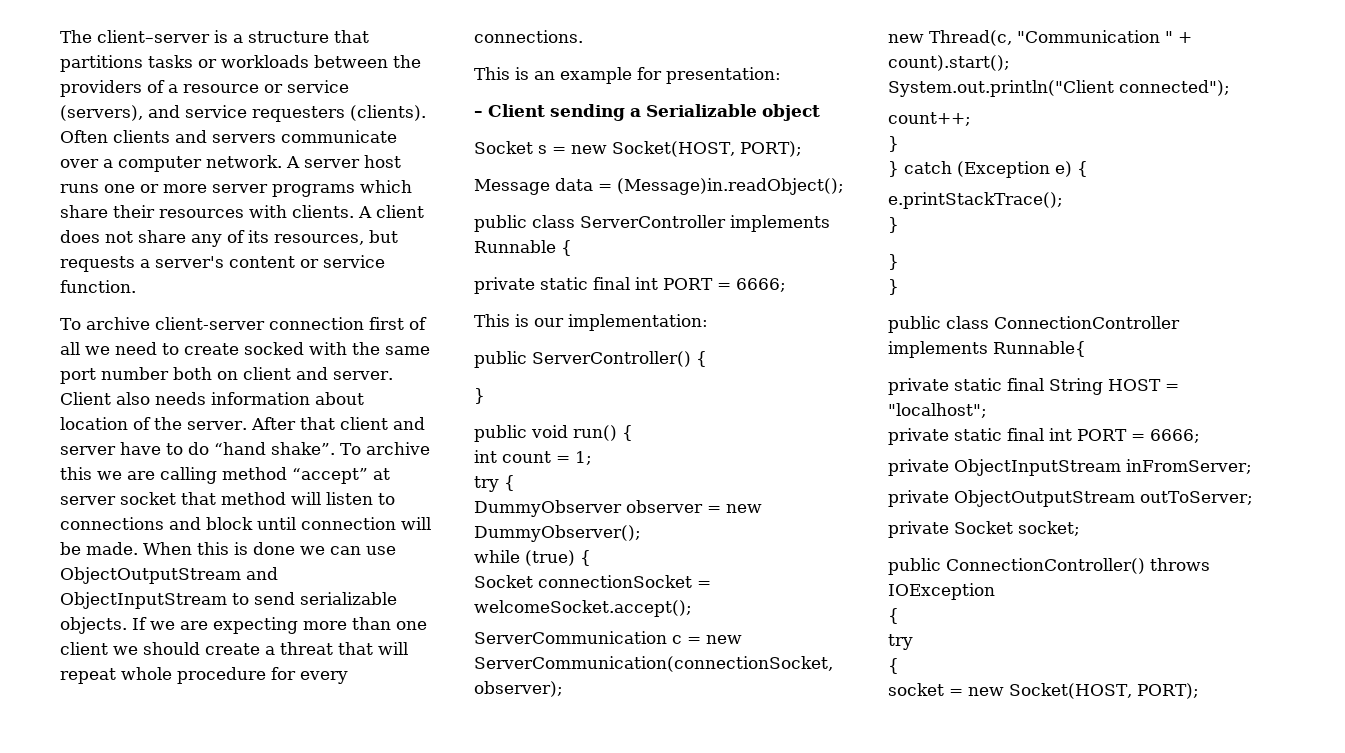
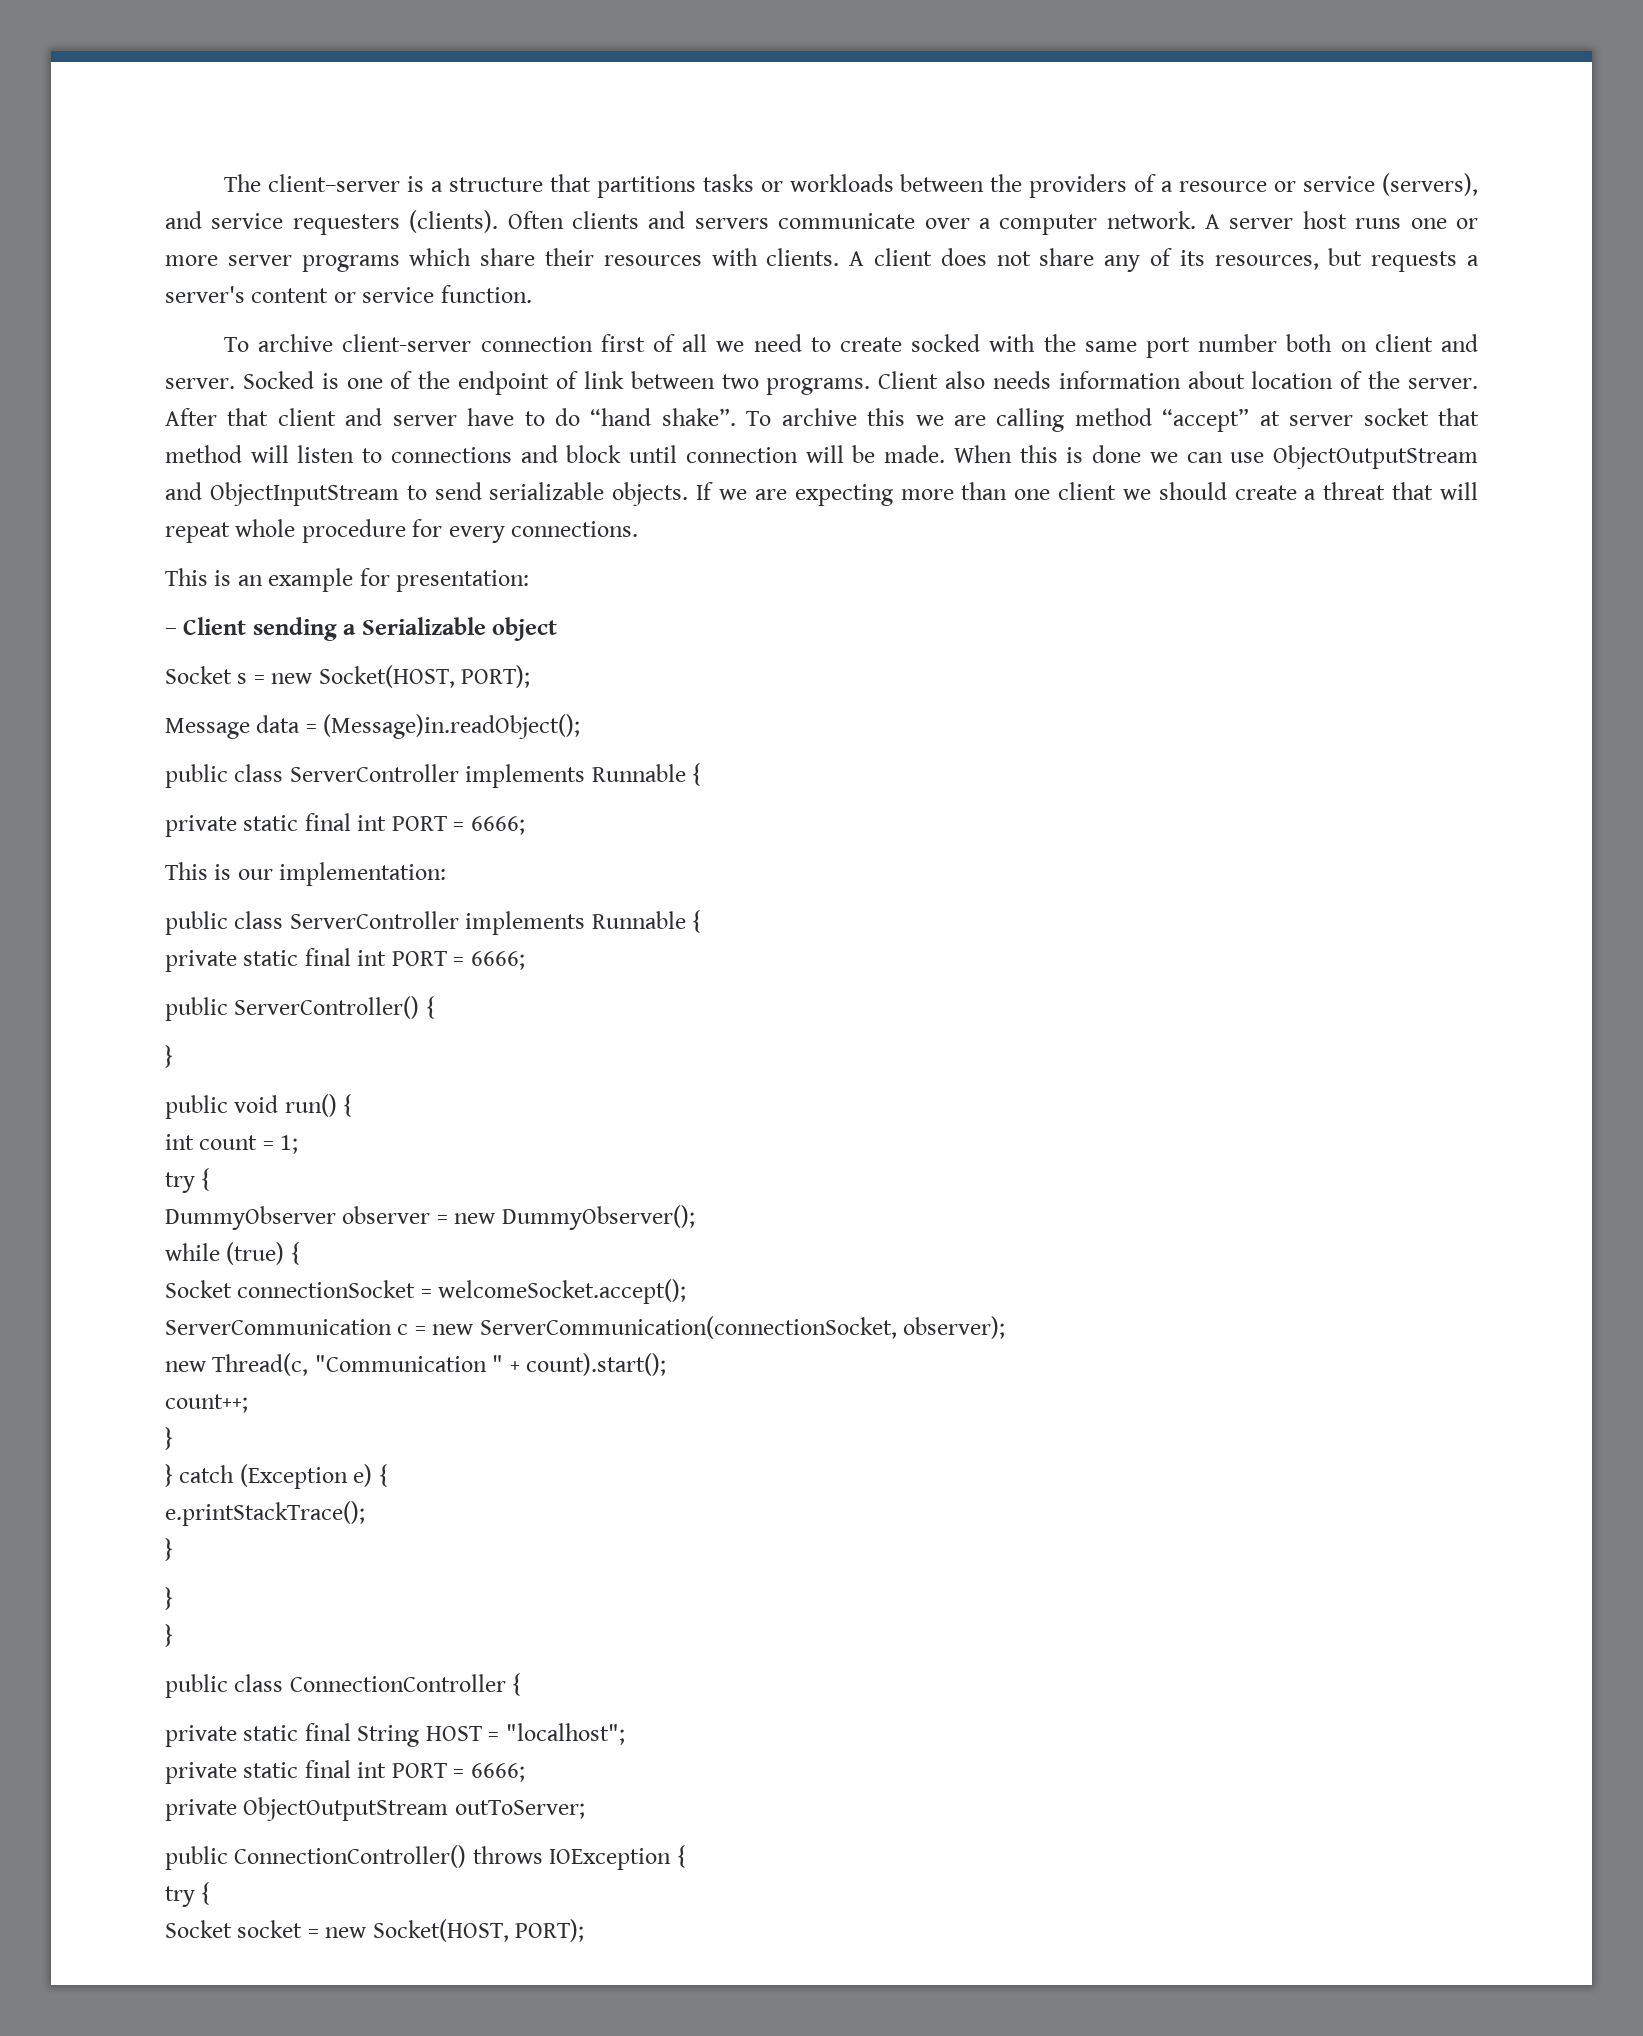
+ Socked is one of the endpoint of link between two programs.
  This is our implementation:
+ public class ServerController implements Runnable {
+ private static final int PORT = 6666;
- System.out.println("Client connected");
- public class ConnectionController implements Runnable{
+ public class ConnectionController {
- private ObjectInputStream inFromServer;
- private Socket socket;
- public ConnectionController() throws IOException
- {
- try
- {
- socket = new Socket(HOST, PORT);
+ public ConnectionController() throws IOException {
+ try {
+ Socket socket = new Socket(HOST, PORT);

